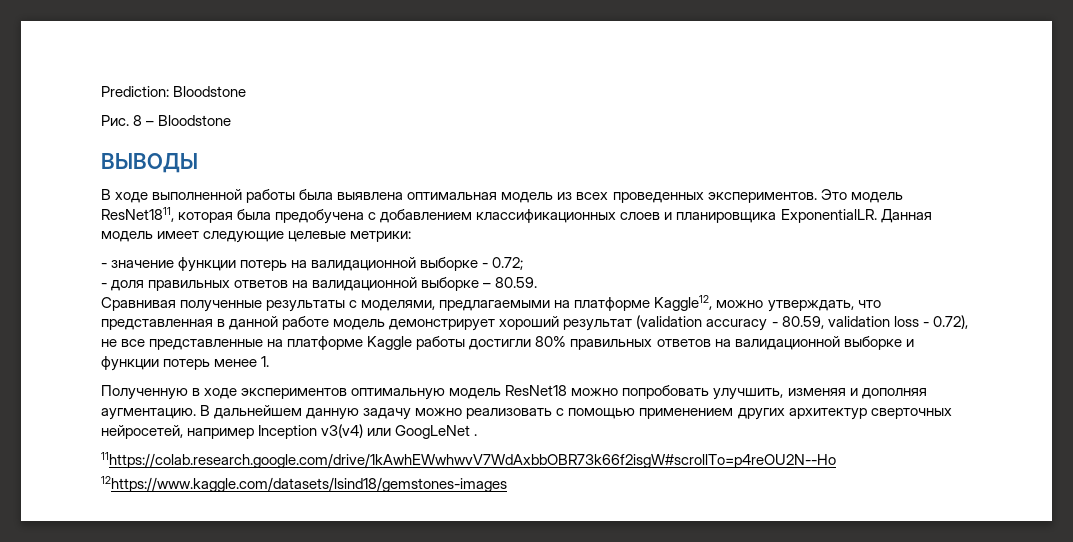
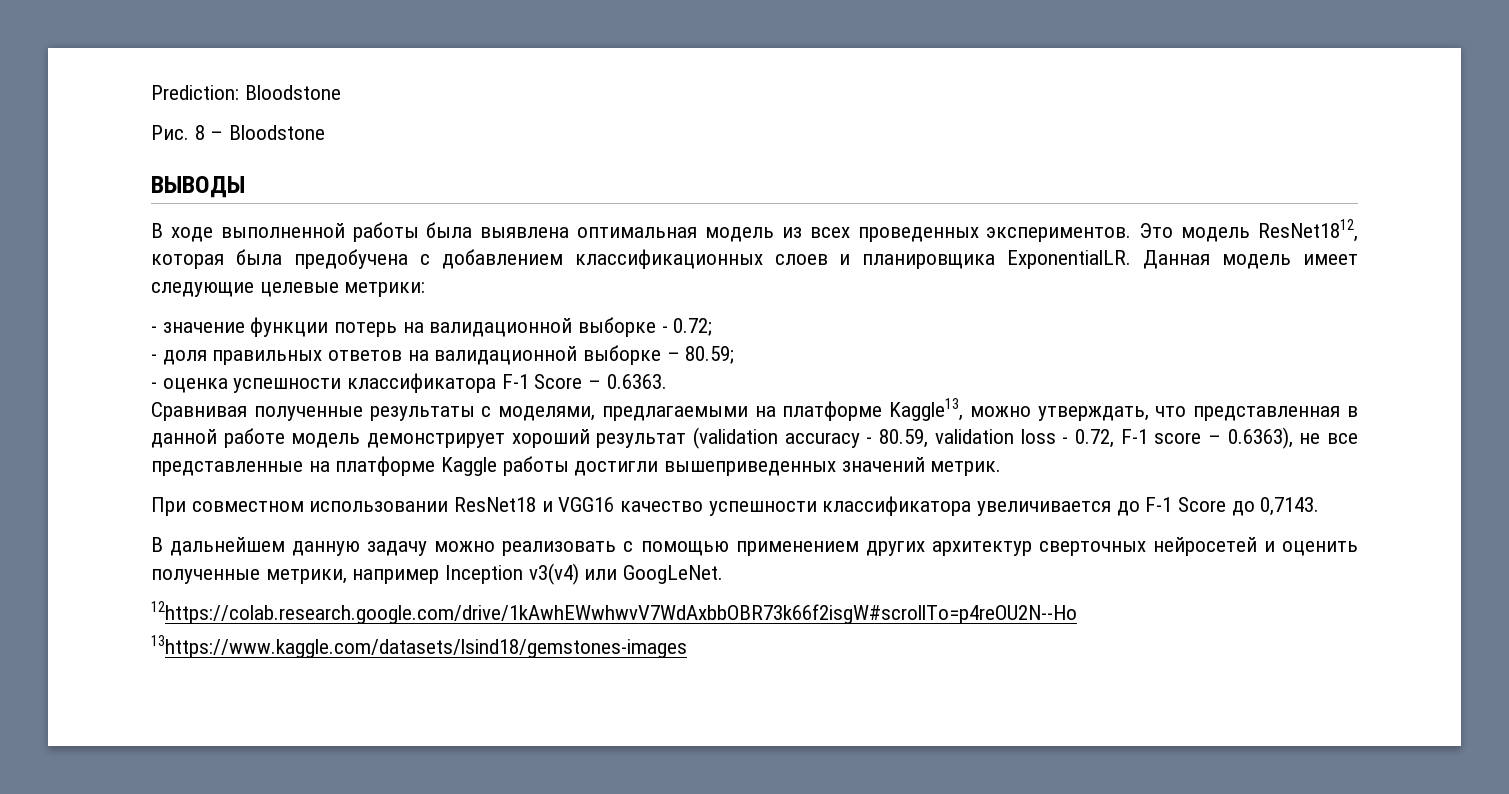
- Это модель ResNet1811, которая была предобучена с добавлением классификационных слоев и планировщика ExponentialLR.
+ Это модель ResNet1812, которая была предобучена с добавлением классификационных слоев и планировщика ExponentialLR.
- - доля правильных ответов на валидационной выборке – 80.59.
+ - доля правильных ответов на валидационной выборке – 80.59;
+ - оценка успешности классификатора F-1 Score – 0.6363.
- Сравнивая полученные результаты с моделями, предлагаемыми на платформе Kaggle12, можно утверждать, что представленная в данной работе модель демонстрирует хороший результат (validation accuracy - 80.59, validation loss - 0.72), не все представленные на платформе Kaggle работы достигли 80% правильных ответов на валидационной выборке и функции потерь менее 1.
- Полученную в ходе экспериментов оптимальную модель ResNet18 можно попробовать улучшить, изменяя и дополняя аугментацию. В дальнейшем данную задачу можно реализовать с помощью применением других архитектур сверточных нейросетей, например Inception v3(v4) или GoogLeNet .
- 11https://colab.research.google.com/drive/1kAwhEWwhwvV7WdAxbbOBR73k66f2isgW#scrollTo=p4reOU2N--Ho
- 12https://www.kaggle.com/datasets/lsind18/gemstones-images
+ Сравнивая полученные результаты с моделями, предлагаемыми на платформе Kaggle13, можно утверждать, что представленная в данной работе модель демонстрирует хороший результат (validation accuracy - 80.59, validation loss - 0.72, F-1 score – 0.6363), не все представленные на платформе Kaggle работы достигли вышеприведенных значений метрик.
+ При совместном использовании ResNet18 и VGG16 качество успешности классификатора увеличивается до F-1 Score до 0,7143.
+ В дальнейшем данную задачу можно реализовать с помощью применением других архитектур сверточных нейросетей и оценить полученные метрики, например Inception v3(v4) или GoogLeNet.
+ 12https://colab.research.google.com/drive/1kAwhEWwhwvV7WdAxbbOBR73k66f2isgW#scrollTo=p4reOU2N--Ho
+ 13https://www.kaggle.com/datasets/lsind18/gemstones-images

